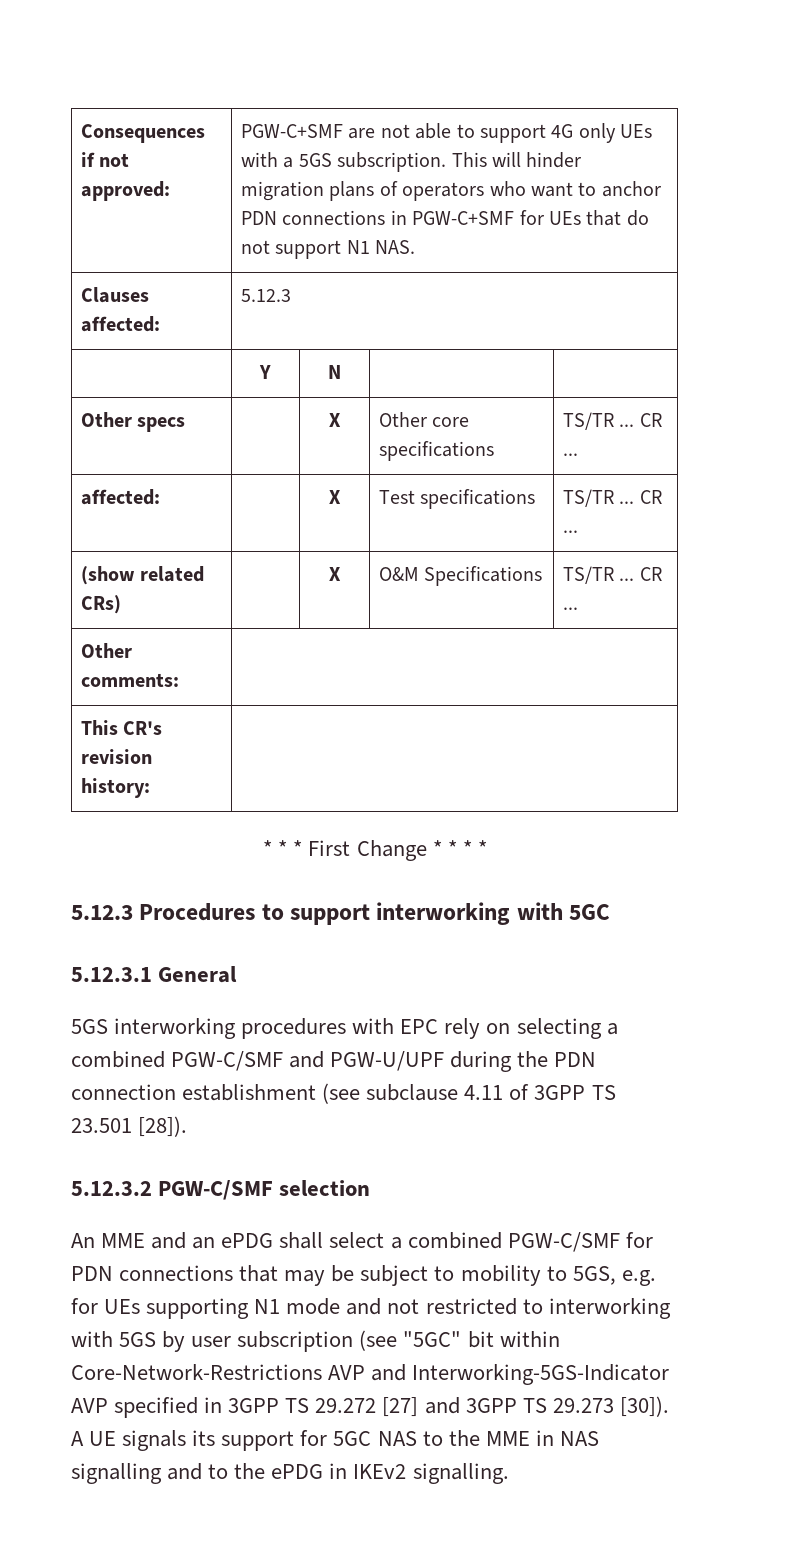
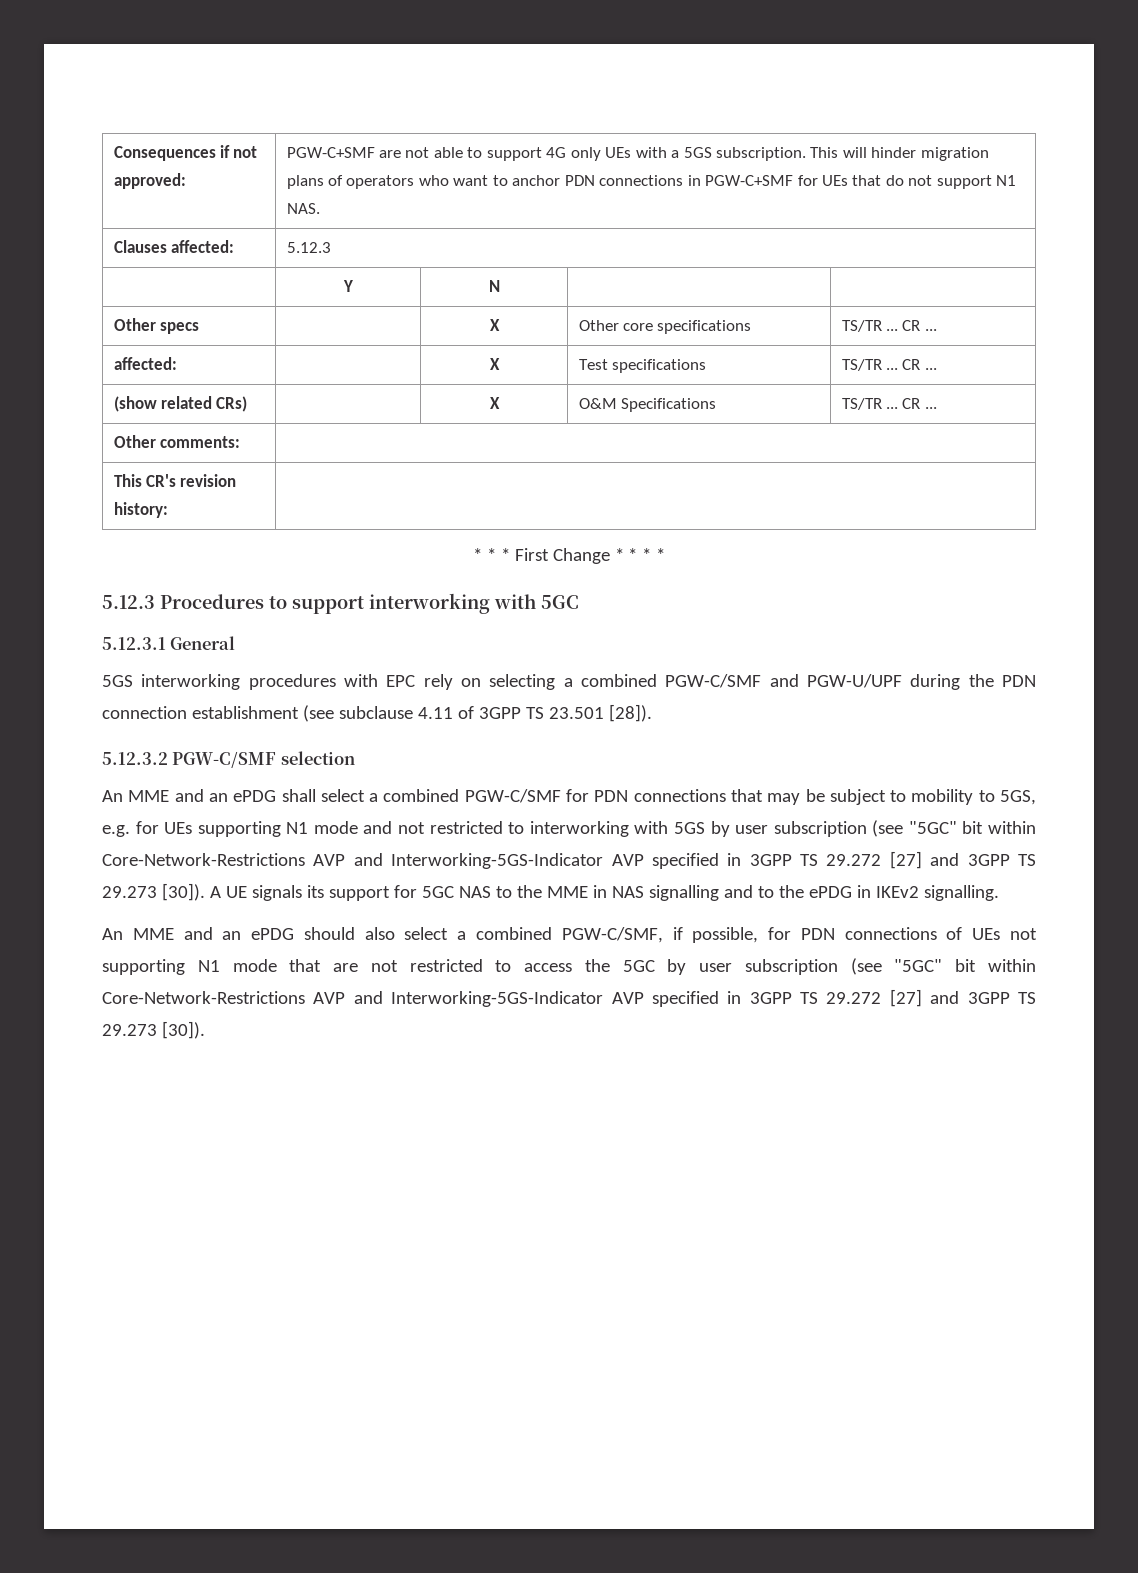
+ An MME and an ePDG should also select a combined PGW-C/SMF, if possible, for PDN connections of UEs not supporting N1 mode that are not restricted to access the 5GC by user subscription (see "5GC" bit within Core-Network-Restrictions AVP and Interworking-5GS-Indicator AVP specified in 3GPP TS 29.272 [27] and 3GPP TS 29.273 [30]).

